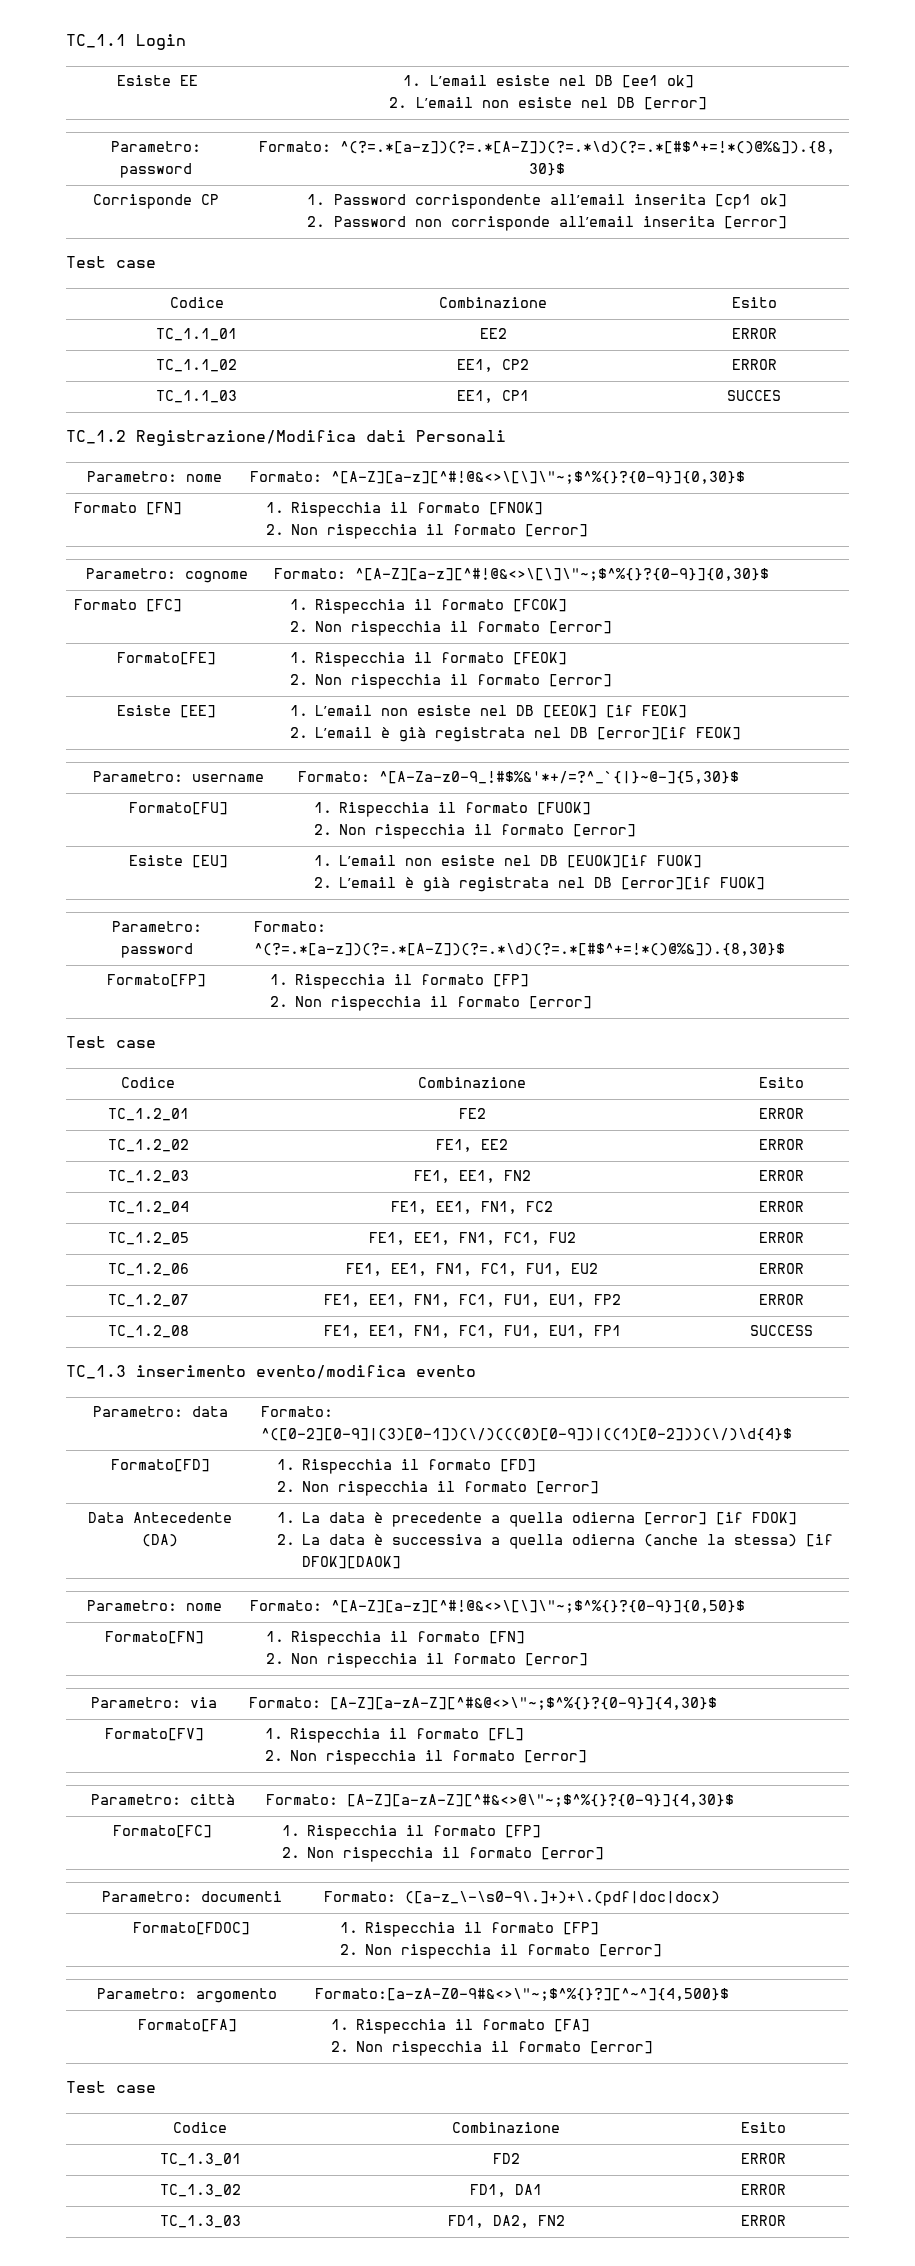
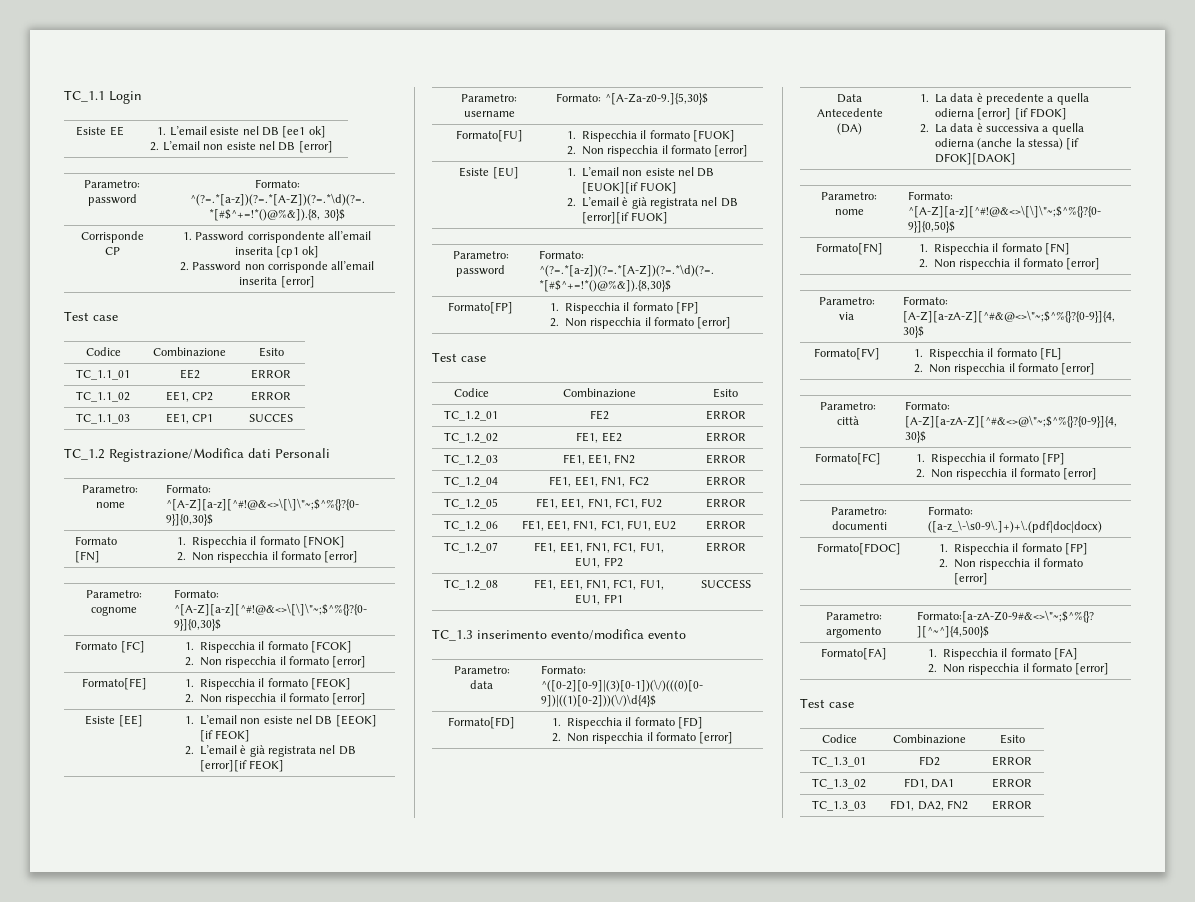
- Parametro: username | Formato: ^[A-Za-z0-9_!#$%&'*+/=?^_`{|}~@-]{5,30}$
+ Parametro: username | Formato: ^[A-Za-z0-9.]{5,30}$

